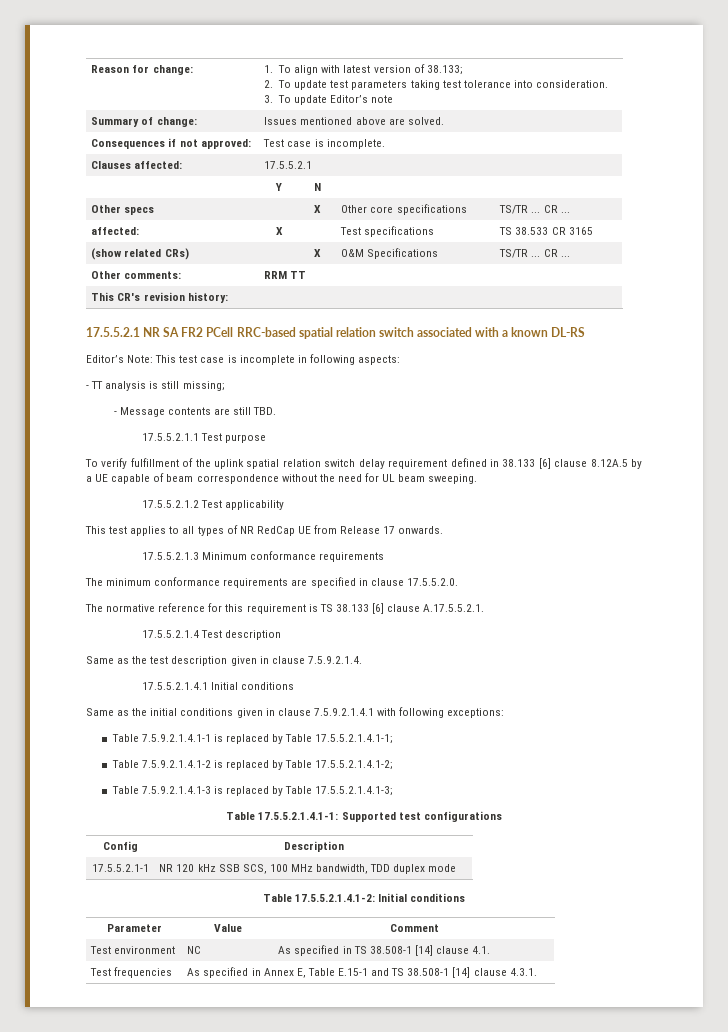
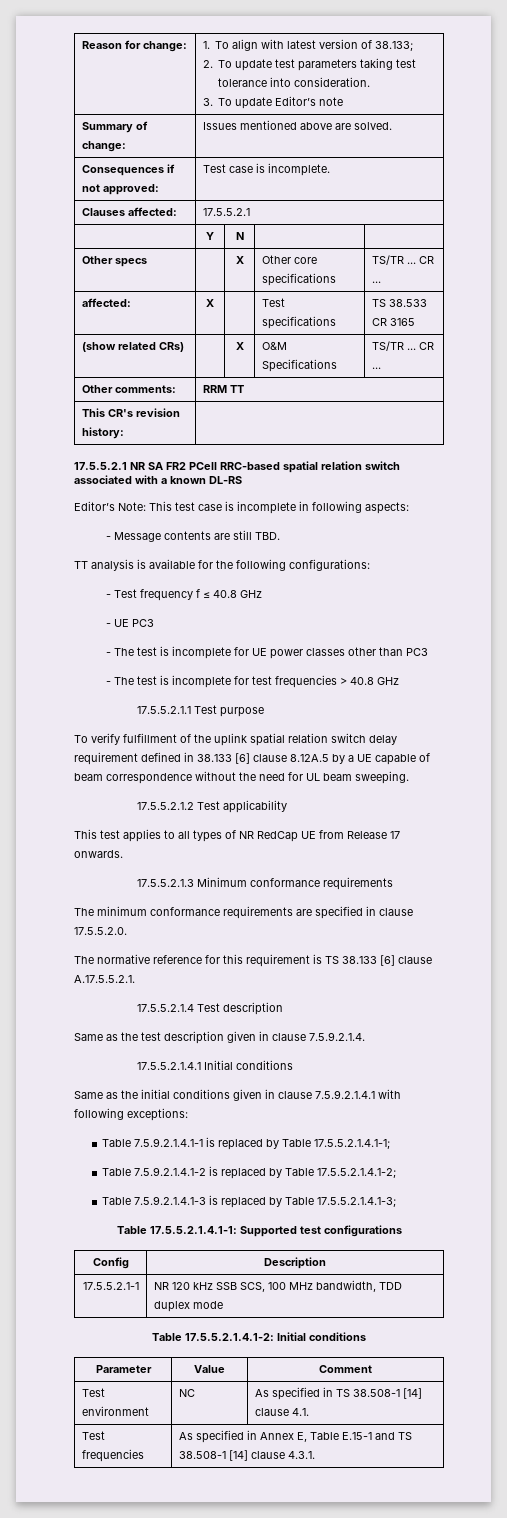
- - TT analysis is still missing;
+ TT analysis is available for the following configurations:
+ - Test frequency f ≤ 40.8 GHz
+ - UE PC3
+ - The test is incomplete for UE power classes other than PC3
+ - The test is incomplete for test frequencies > 40.8 GHz

